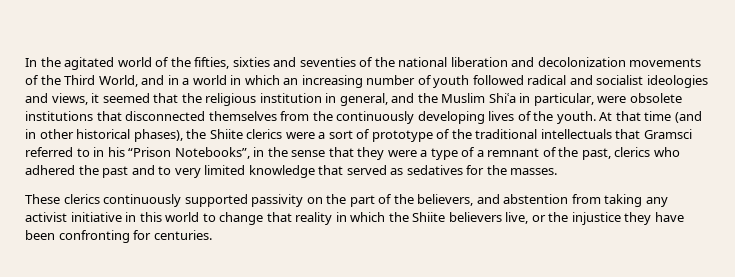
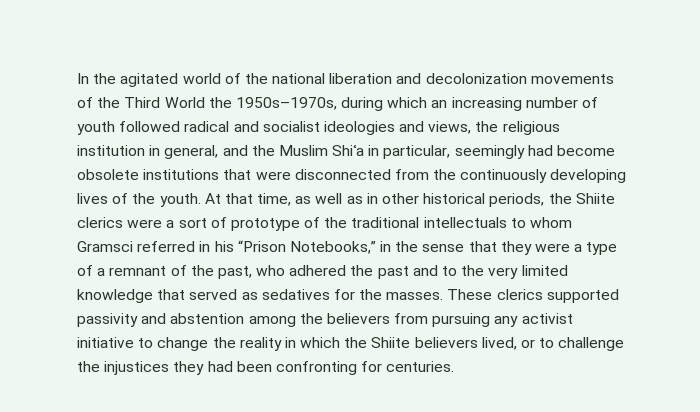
- In the agitated world of the fifties, sixties and seventies of the national liberation and decolonization movements of the Third World, and in a world in which an increasing number of youth followed radical and socialist ideologies and views, it seemed that the religious institution in general, and the Muslim Shiʿa in particular, were obsolete institutions that disconnected themselves from the continuously developing lives of the youth.
+ In the agitated world of the national liberation and decolonization movements of the Third World the 1950s–1970s, during which an increasing number of youth followed radical and socialist ideologies and views, the religious institution in general, and the Muslim Shiʿa in particular, seemingly had become obsolete institutions that were disconnected from the continuously developing lives of the youth.
- At that time (and in other historical phases), the Shiite clerics were a sort of prototype of the traditional intellectuals that Gramsci referred to in his “Prison Notebooks”, in the sense that they were a type of a remnant of the past, clerics who adhered the past and to very limited knowledge that served as sedatives for the masses.
- These clerics continuously supported passivity on the part of the believers, and abstention from taking any activist initiative in this world to change that reality in which the Shiite believers live, or the injustice they have been confronting for centuries.
+ At that time, as well as in other historical periods, the Shiite clerics were a sort of prototype of the traditional intellectuals to whom Gramsci referred in his “Prison Notebooks,” in the sense that they were a type of a remnant of the past, who adhered the past and to the very limited knowledge that served as sedatives for the masses. These clerics supported passivity and abstention among the believers from pursuing any activist initiative to change the reality in which the Shiite believers lived, or to challenge the injustices they had been confronting for centuries.

